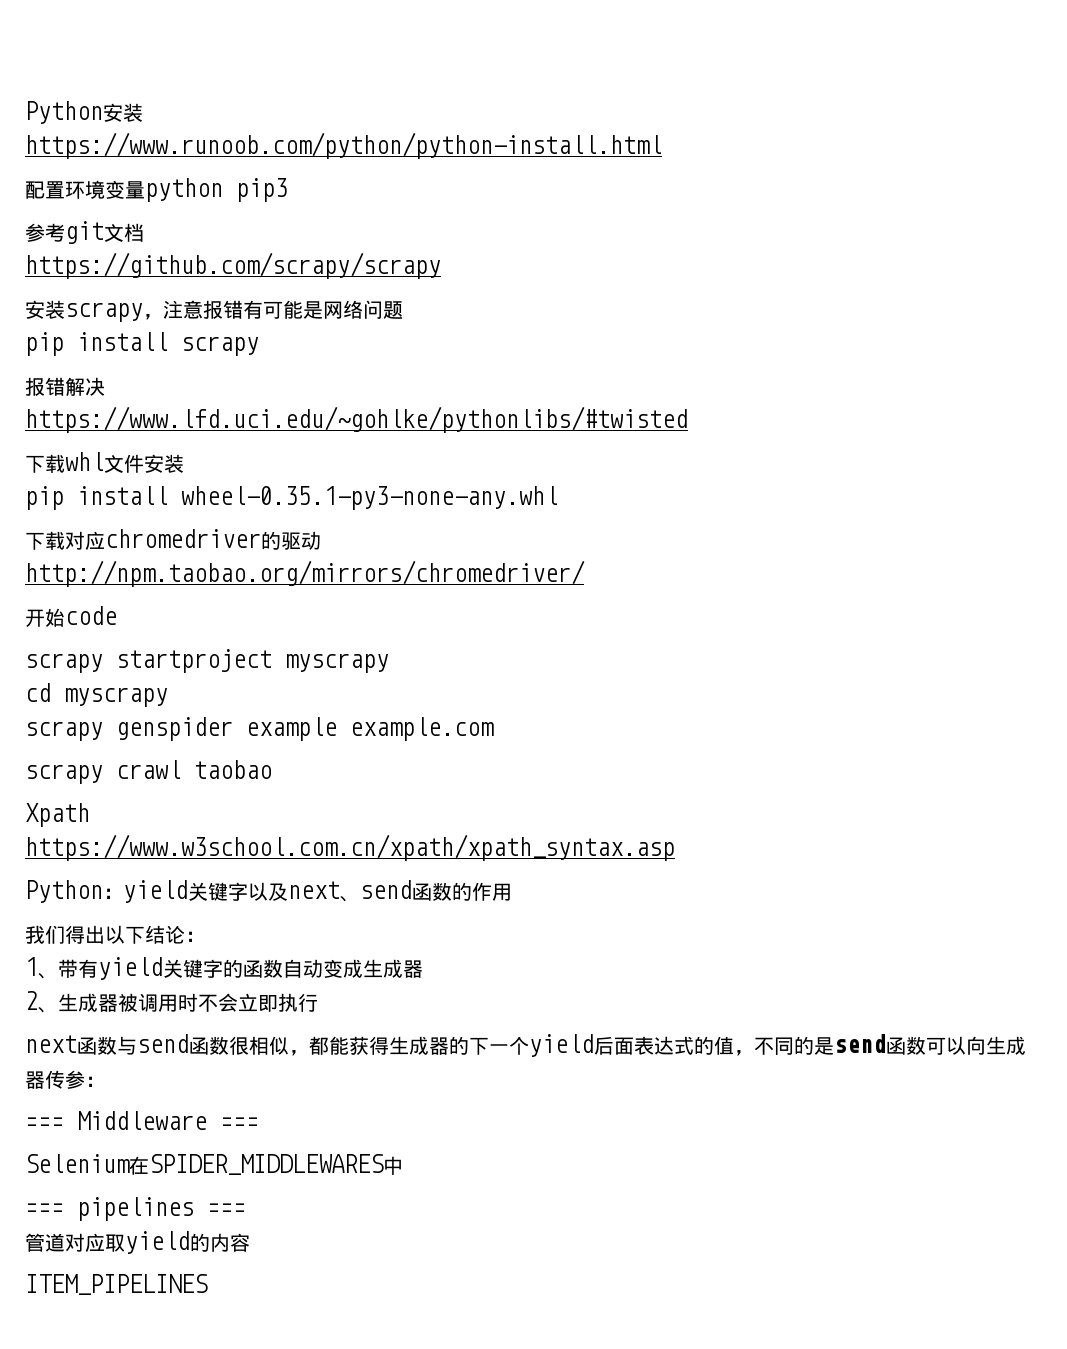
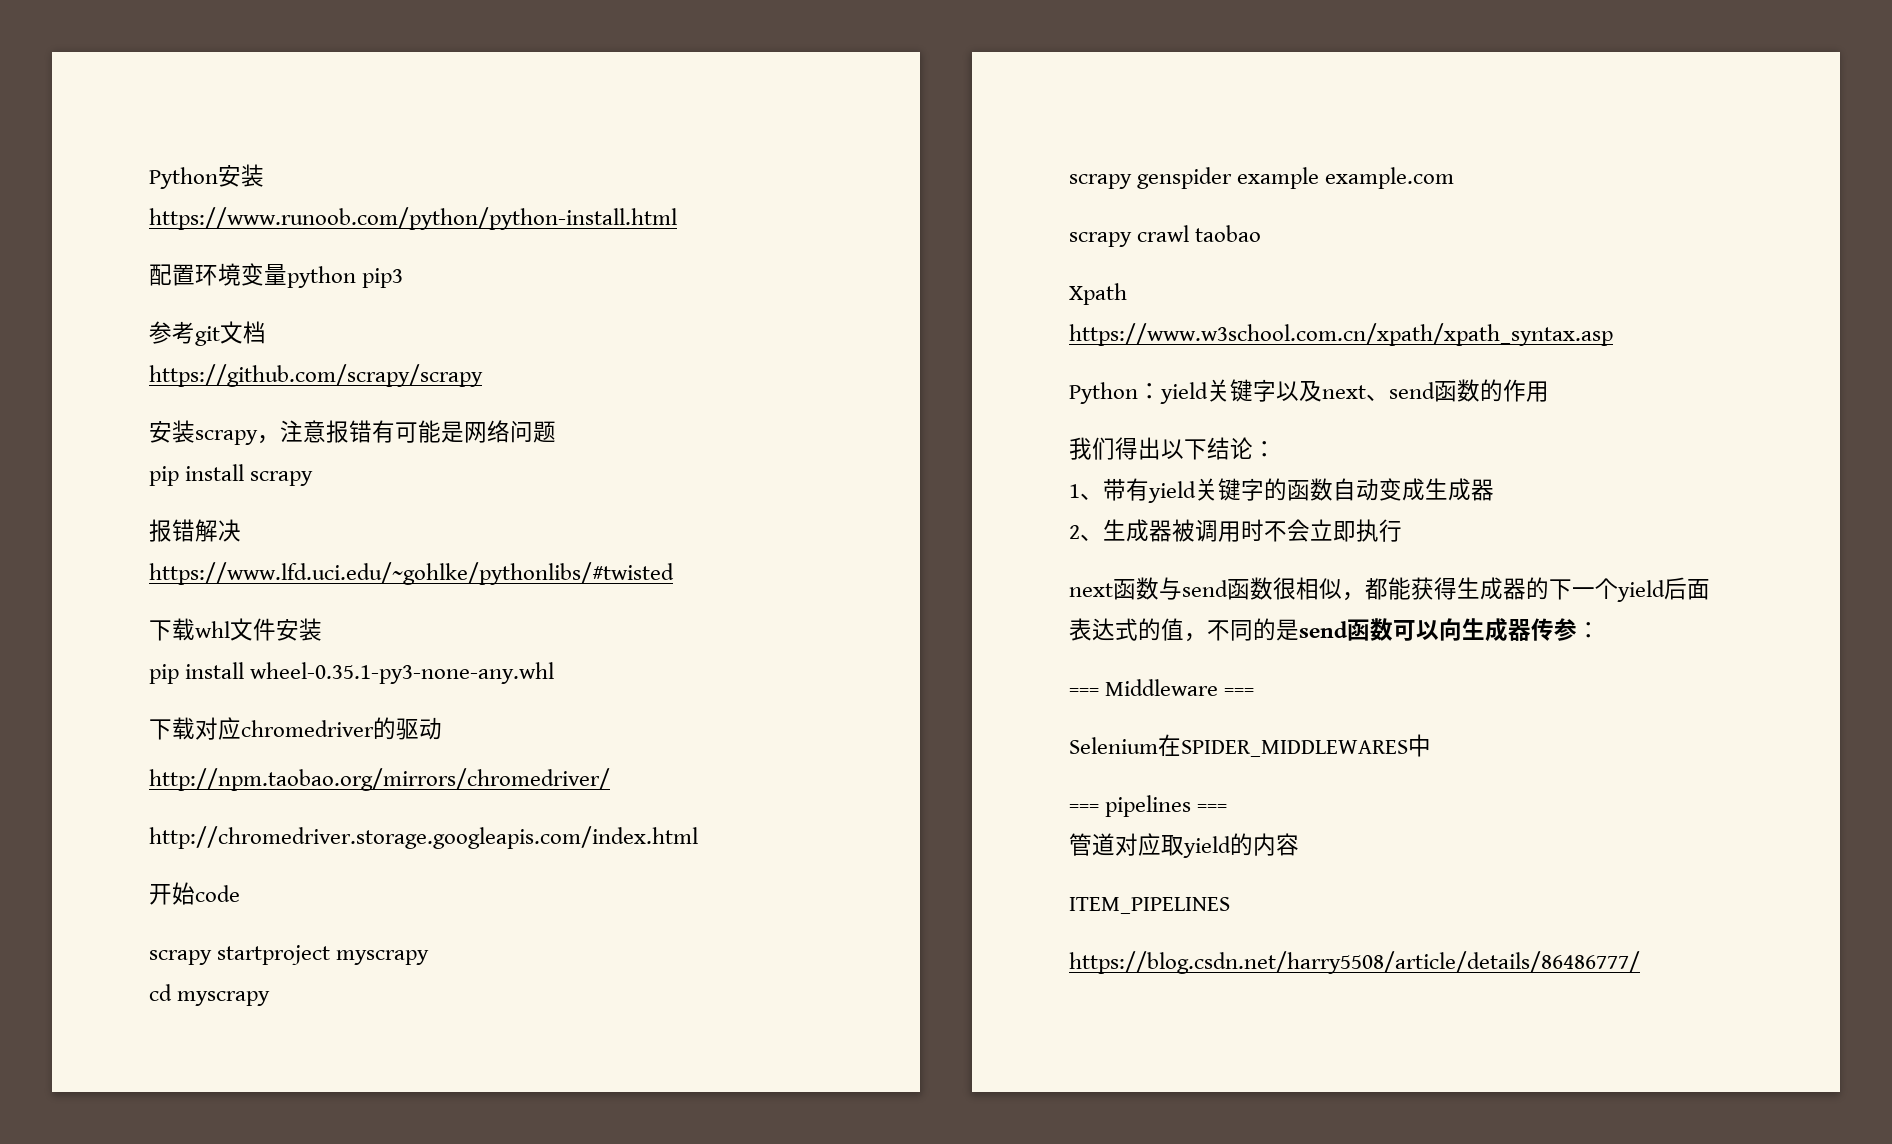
+ http://chromedriver.storage.googleapis.com/index.html
+ https://blog.csdn.net/harry5508/article/details/86486777/

